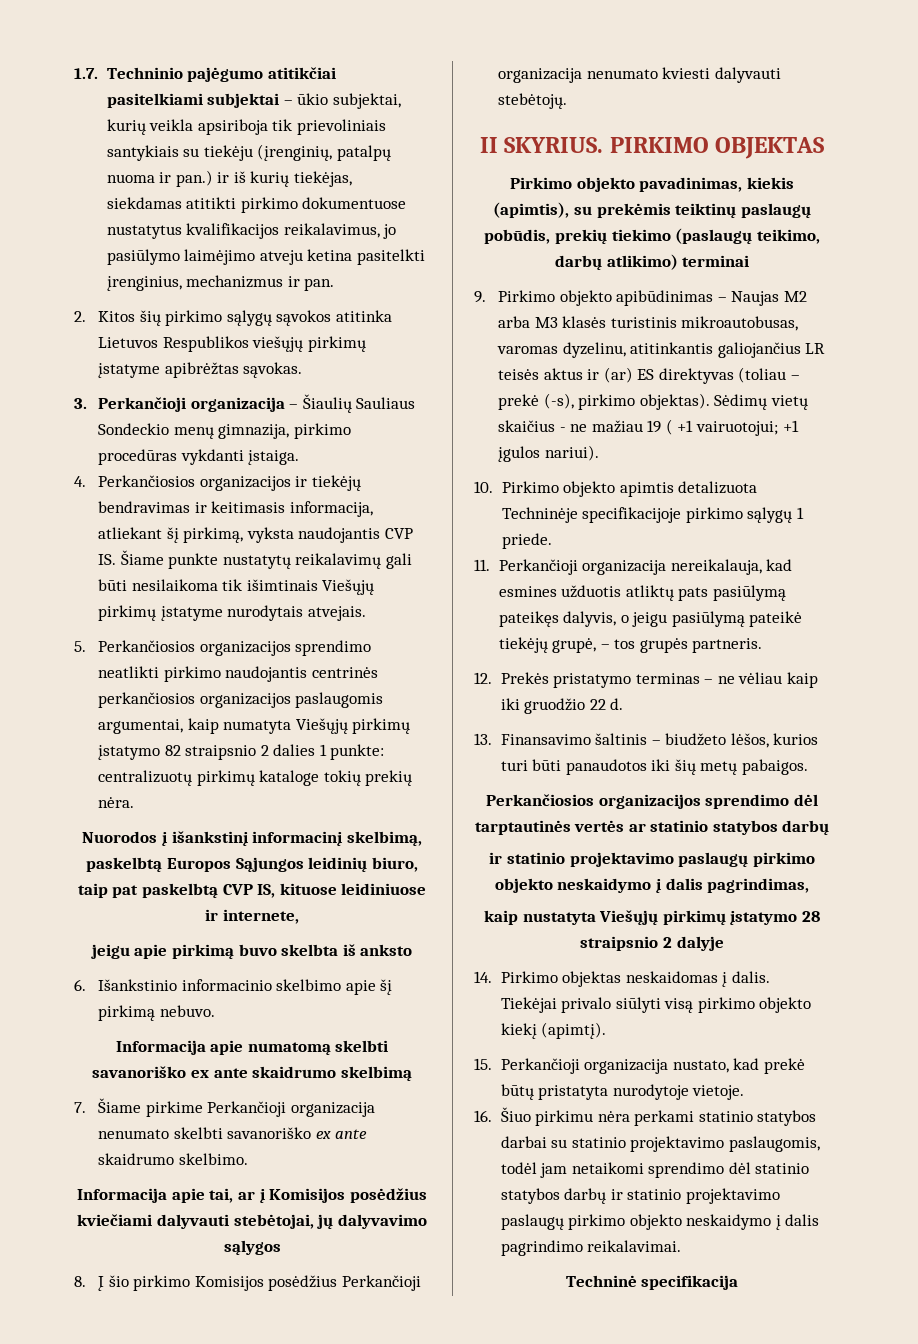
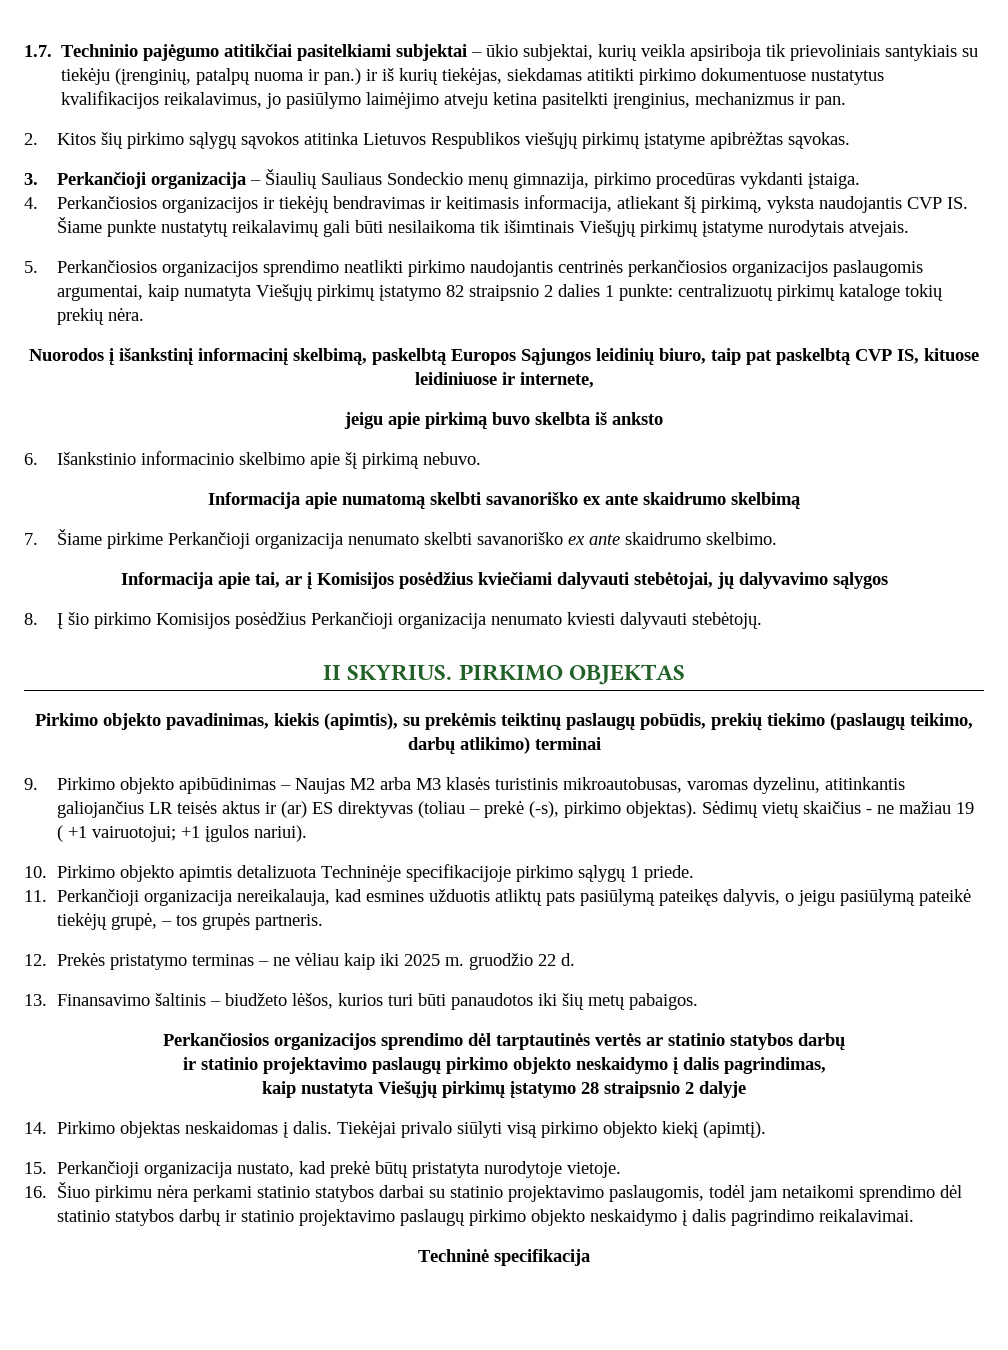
- 12. Prekės pristatymo terminas – ne vėliau kaip iki gruodžio 22 d.
+ 12. Prekės pristatymo terminas – ne vėliau kaip iki 2025 m. gruodžio 22 d.

